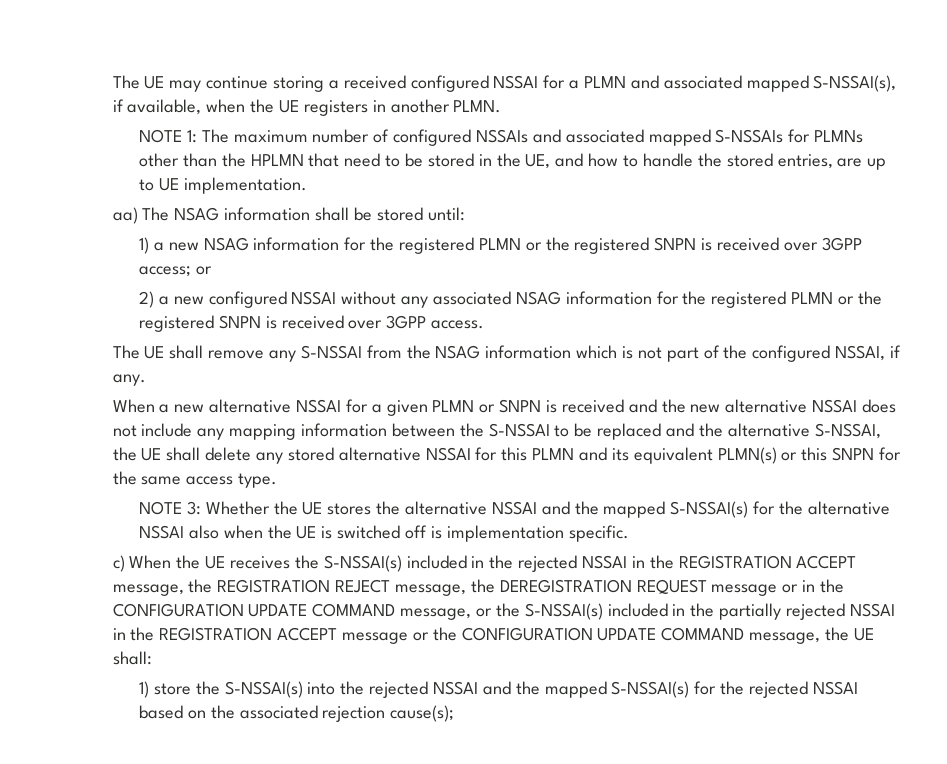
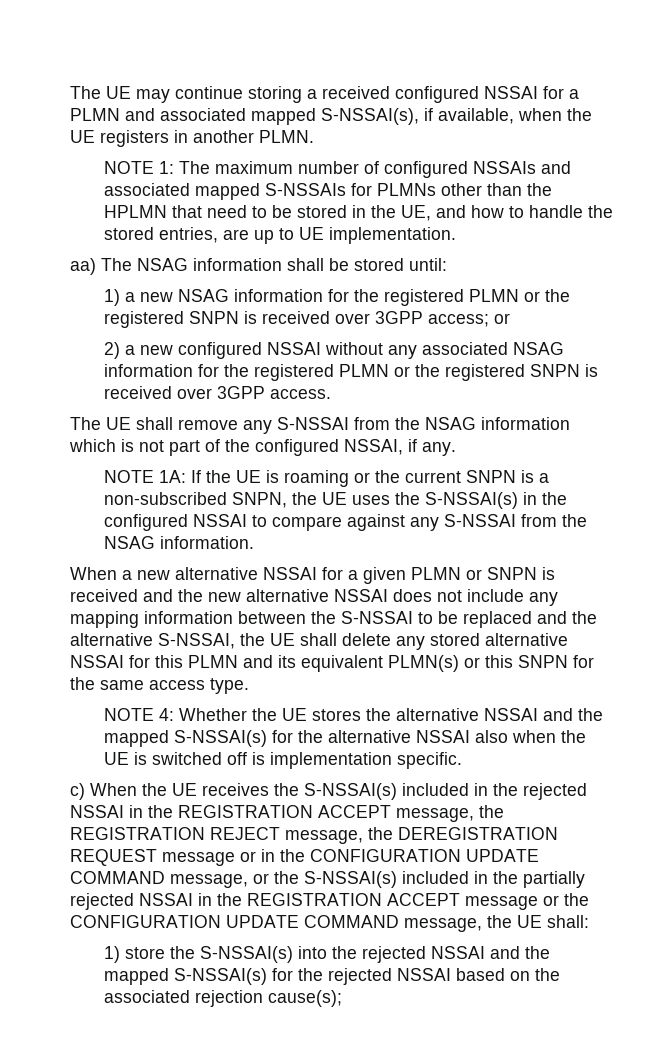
+ NOTE 1A: If the UE is roaming or the current SNPN is a non-subscribed SNPN, the UE uses the S-NSSAI(s) in the configured NSSAI to compare against any S-NSSAI from the NSAG information.
- NOTE 3: Whether the UE stores the alternative NSSAI and the mapped S-NSSAI(s) for the alternative NSSAI also when the UE is switched off is implementation specific.
+ NOTE 4: Whether the UE stores the alternative NSSAI and the mapped S-NSSAI(s) for the alternative NSSAI also when the UE is switched off is implementation specific.

